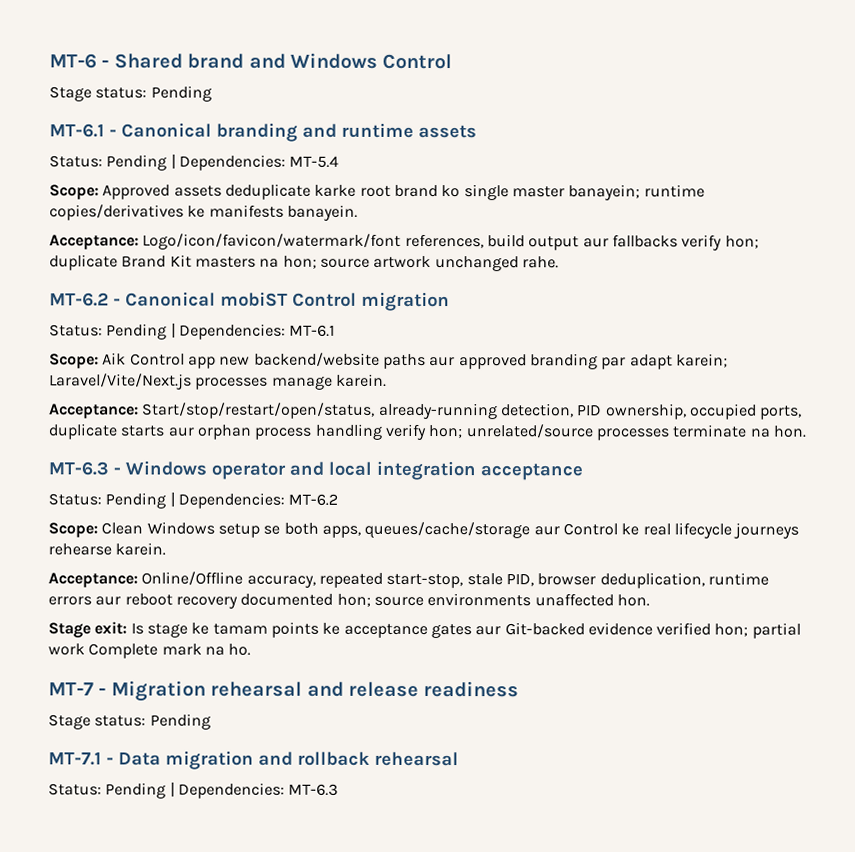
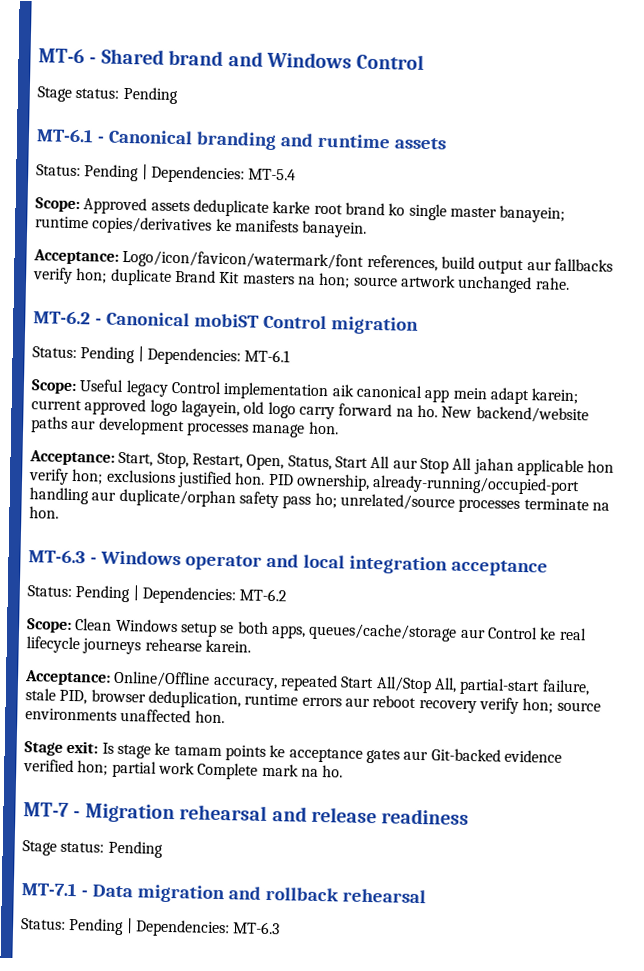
- Scope: Aik Control app new backend/website paths aur approved branding par adapt karein; Laravel/Vite/Next.js processes manage karein.
- Acceptance: Start/stop/restart/open/status, already-running detection, PID ownership, occupied ports, duplicate starts aur orphan process handling verify hon; unrelated/source processes terminate na hon.
+ Scope: Useful legacy Control implementation aik canonical app mein adapt karein; current approved logo lagayein, old logo carry forward na ho. New backend/website paths aur development processes manage hon.
+ Acceptance: Start, Stop, Restart, Open, Status, Start All aur Stop All jahan applicable hon verify hon; exclusions justified hon. PID ownership, already-running/occupied-port handling aur duplicate/orphan safety pass ho; unrelated/source processes terminate na hon.
- Acceptance: Online/Offline accuracy, repeated start-stop, stale PID, browser deduplication, runtime errors aur reboot recovery documented hon; source environments unaffected hon.
+ Acceptance: Online/Offline accuracy, repeated Start All/Stop All, partial-start failure, stale PID, browser deduplication, runtime errors aur reboot recovery verify hon; source environments unaffected hon.

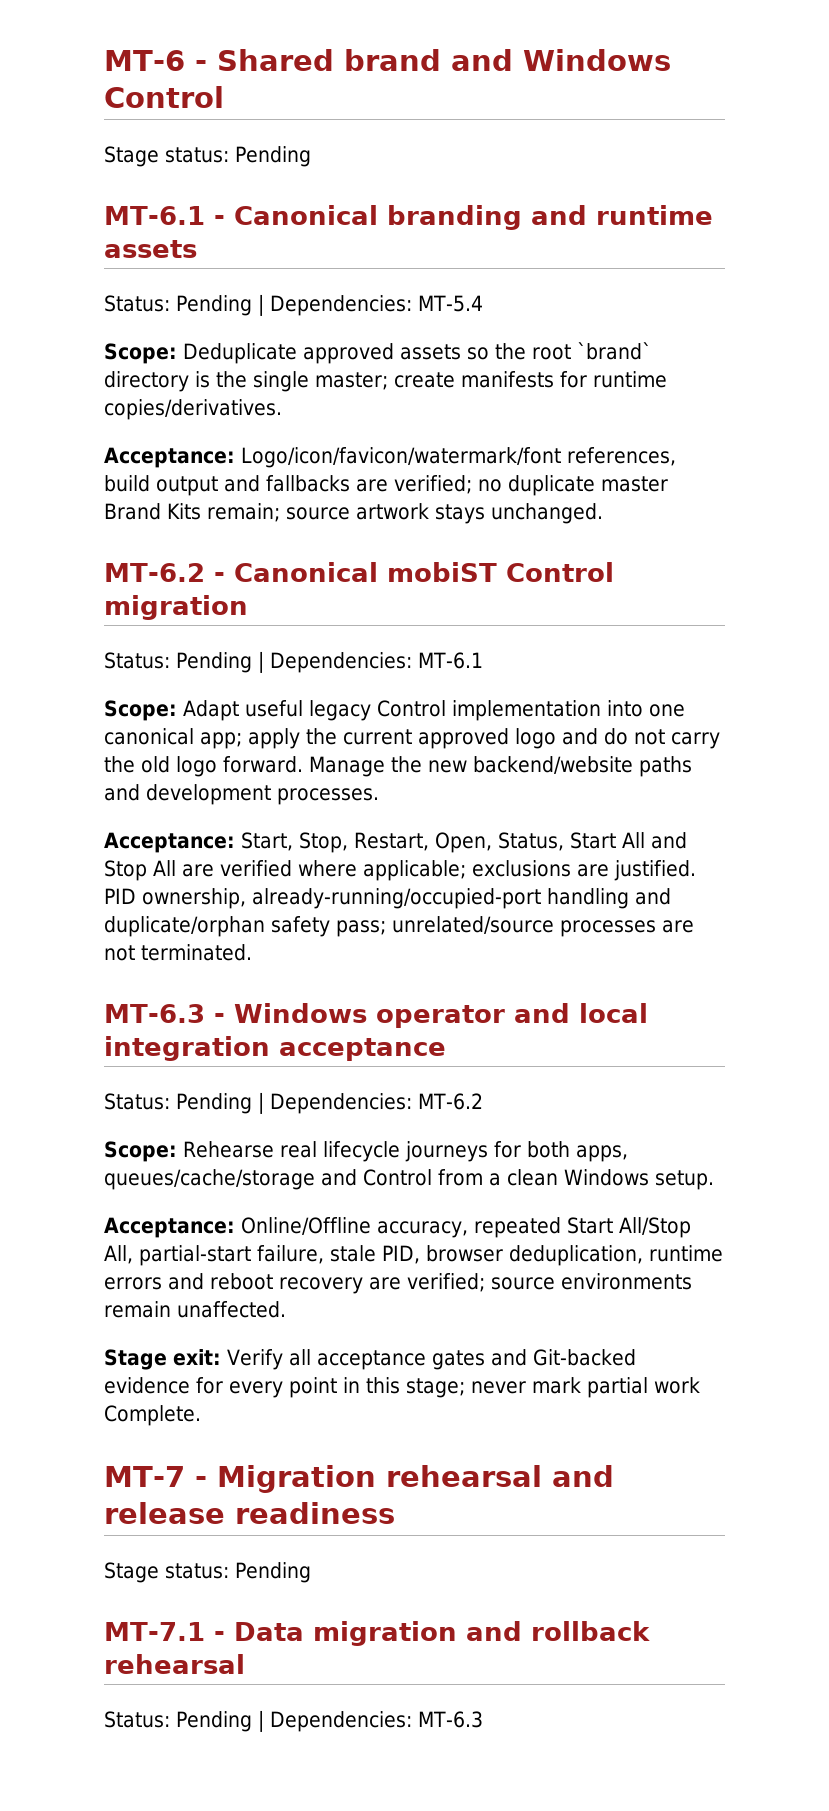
- Scope: Approved assets deduplicate karke root brand ko single master banayein; runtime copies/derivatives ke manifests banayein.
+ Scope: Deduplicate approved assets so the root `brand` directory is the single master; create manifests for runtime copies/derivatives.
- Acceptance: Logo/icon/favicon/watermark/font references, build output aur fallbacks verify hon; duplicate Brand Kit masters na hon; source artwork unchanged rahe.
+ Acceptance: Logo/icon/favicon/watermark/font references, build output and fallbacks are verified; no duplicate master Brand Kits remain; source artwork stays unchanged.
- Scope: Useful legacy Control implementation aik canonical app mein adapt karein; current approved logo lagayein, old logo carry forward na ho. New backend/website paths aur development processes manage hon.
+ Scope: Adapt useful legacy Control implementation into one canonical app; apply the current approved logo and do not carry the old logo forward. Manage the new backend/website paths and development processes.
- Acceptance: Start, Stop, Restart, Open, Status, Start All aur Stop All jahan applicable hon verify hon; exclusions justified hon.
+ Acceptance: Start, Stop, Restart, Open, Status, Start All and Stop All are verified where applicable; exclusions are justified.
- PID ownership, already-running/occupied-port handling aur duplicate/orphan safety pass ho; unrelated/source processes terminate na hon.
+ PID ownership, already-running/occupied-port handling and duplicate/orphan safety pass; unrelated/source processes are not terminated.
- Scope: Clean Windows setup se both apps, queues/cache/storage aur Control ke real lifecycle journeys rehearse karein.
+ Scope: Rehearse real lifecycle journeys for both apps, queues/cache/storage and Control from a clean Windows setup.
- Acceptance: Online/Offline accuracy, repeated Start All/Stop All, partial-start failure, stale PID, browser deduplication, runtime errors aur reboot recovery verify hon; source environments unaffected hon.
- Stage exit: Is stage ke tamam points ke acceptance gates aur Git-backed evidence verified hon; partial work Complete mark na ho.
+ Acceptance: Online/Offline accuracy, repeated Start All/Stop All, partial-start failure, stale PID, browser deduplication, runtime errors and reboot recovery are verified; source environments remain unaffected.
+ Stage exit: Verify all acceptance gates and Git-backed evidence for every point in this stage; never mark partial work Complete.

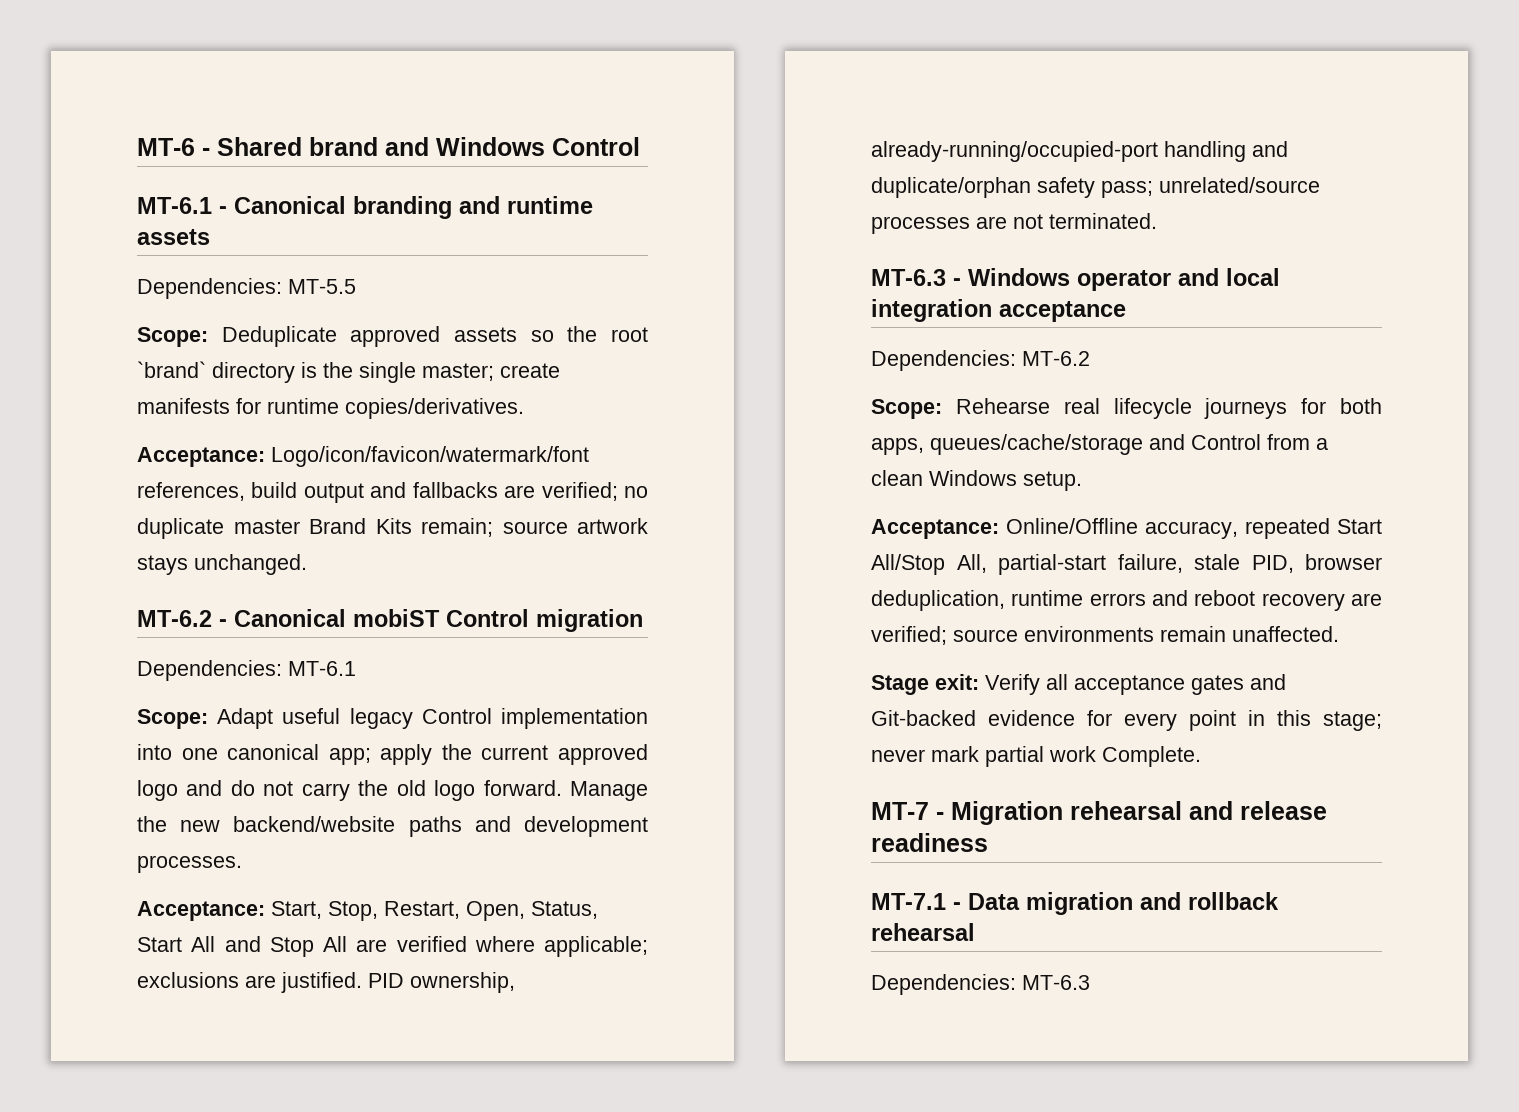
  MT-6 - Shared brand and Windows Control
- Stage status: Pending
- Status: Pending | Dependencies: MT-5.4
+ Dependencies: MT-5.5
- Status: Pending | Dependencies: MT-6.1
+ Dependencies: MT-6.1
- Status: Pending | Dependencies: MT-6.2
+ Dependencies: MT-6.2
  MT-7 - Migration rehearsal and release readiness
- Stage status: Pending
- Status: Pending | Dependencies: MT-6.3
+ Dependencies: MT-6.3

